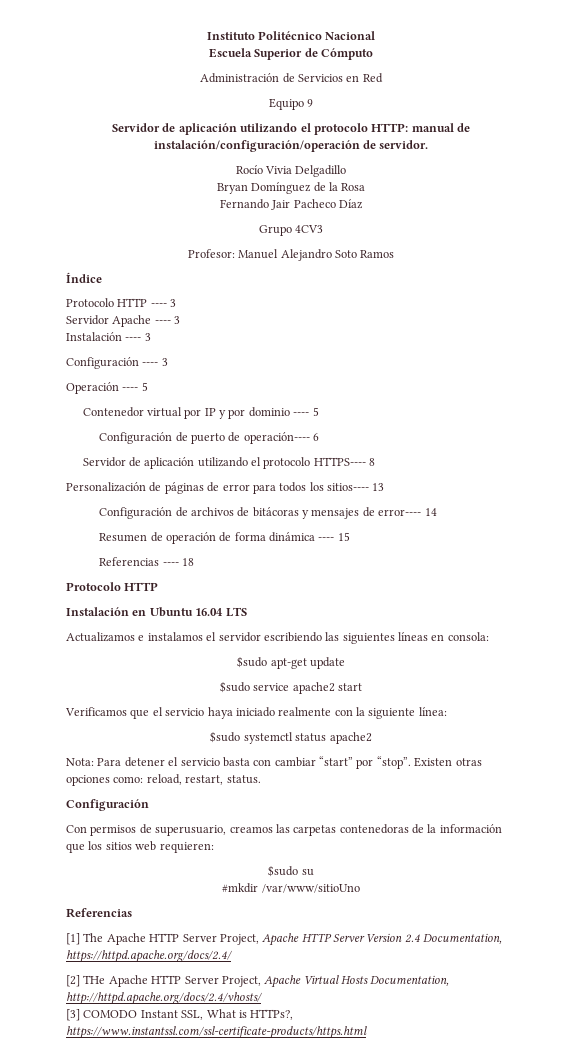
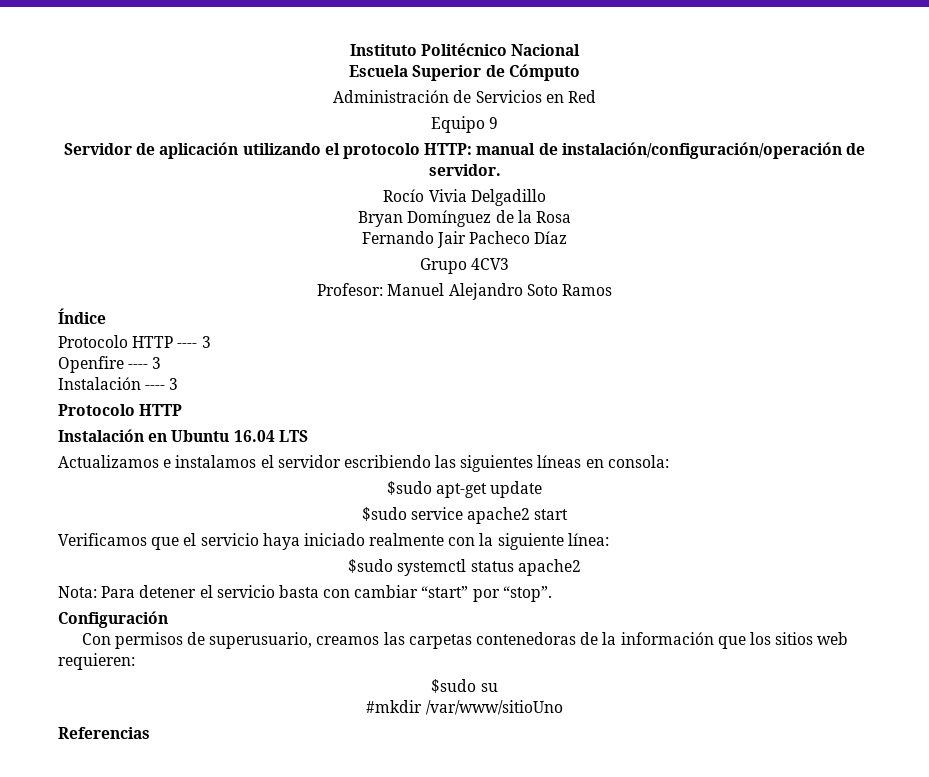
- Servidor Apache ---- 3
+ Openfire ---- 3
- Configuración ---- 3
- Operación ---- 5
- Contenedor virtual por IP y por dominio ---- 5
- Configuración de puerto de operación---- 6
- Servidor de aplicación utilizando el protocolo HTTPS---- 8
- Personalización de páginas de error para todos los sitios---- 13
- Configuración de archivos de bitácoras y mensajes de error---- 14
- Resumen de operación de forma dinámica ---- 15
- Referencias ---- 18
- Existen otras opciones como: reload, restart, status.
- [1] The Apache HTTP Server Project, Apache HTTP Server Version 2.4 Documentation, https://httpd.apache.org/docs/2.4/
- [2] THe Apache HTTP Server Project, Apache Virtual Hosts Documentation, http://httpd.apache.org/docs/2.4/vhosts/
- [3] COMODO Instant SSL, What is HTTPs?, https://www.instantssl.com/ssl-certificate-products/https.html

